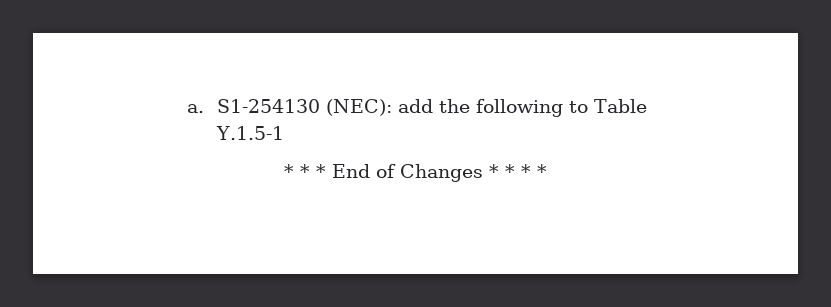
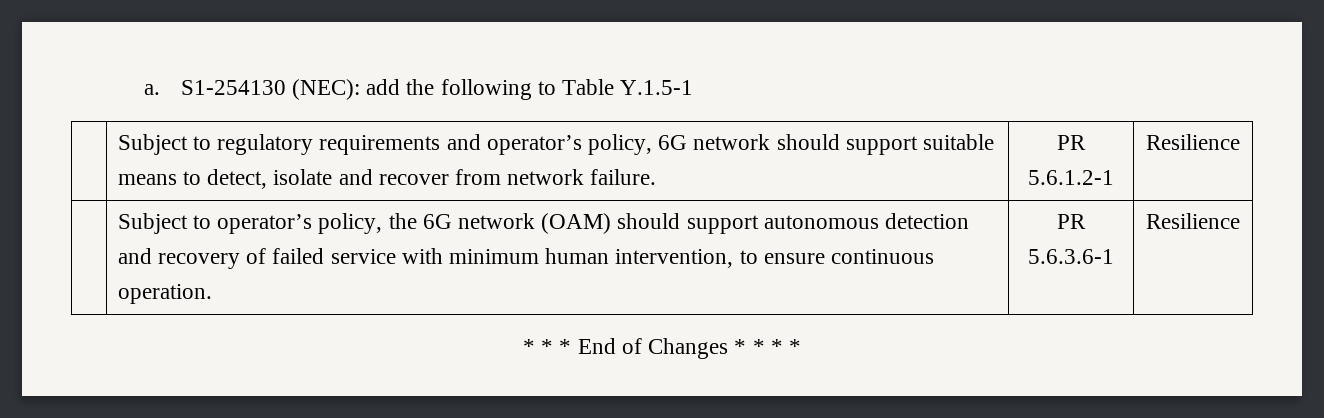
+ | Subject to regulatory requirements and operator’s policy, 6G network should support suitable means to detect, isolate and recover from network failure. | PR 5.6.1.2-1 | Resilience
+ | Subject to operator’s policy, the 6G network (OAM) should support autonomous detection and recovery of failed service with minimum human intervention, to ensure continuous operation. | PR 5.6.3.6-1 | Resilience

